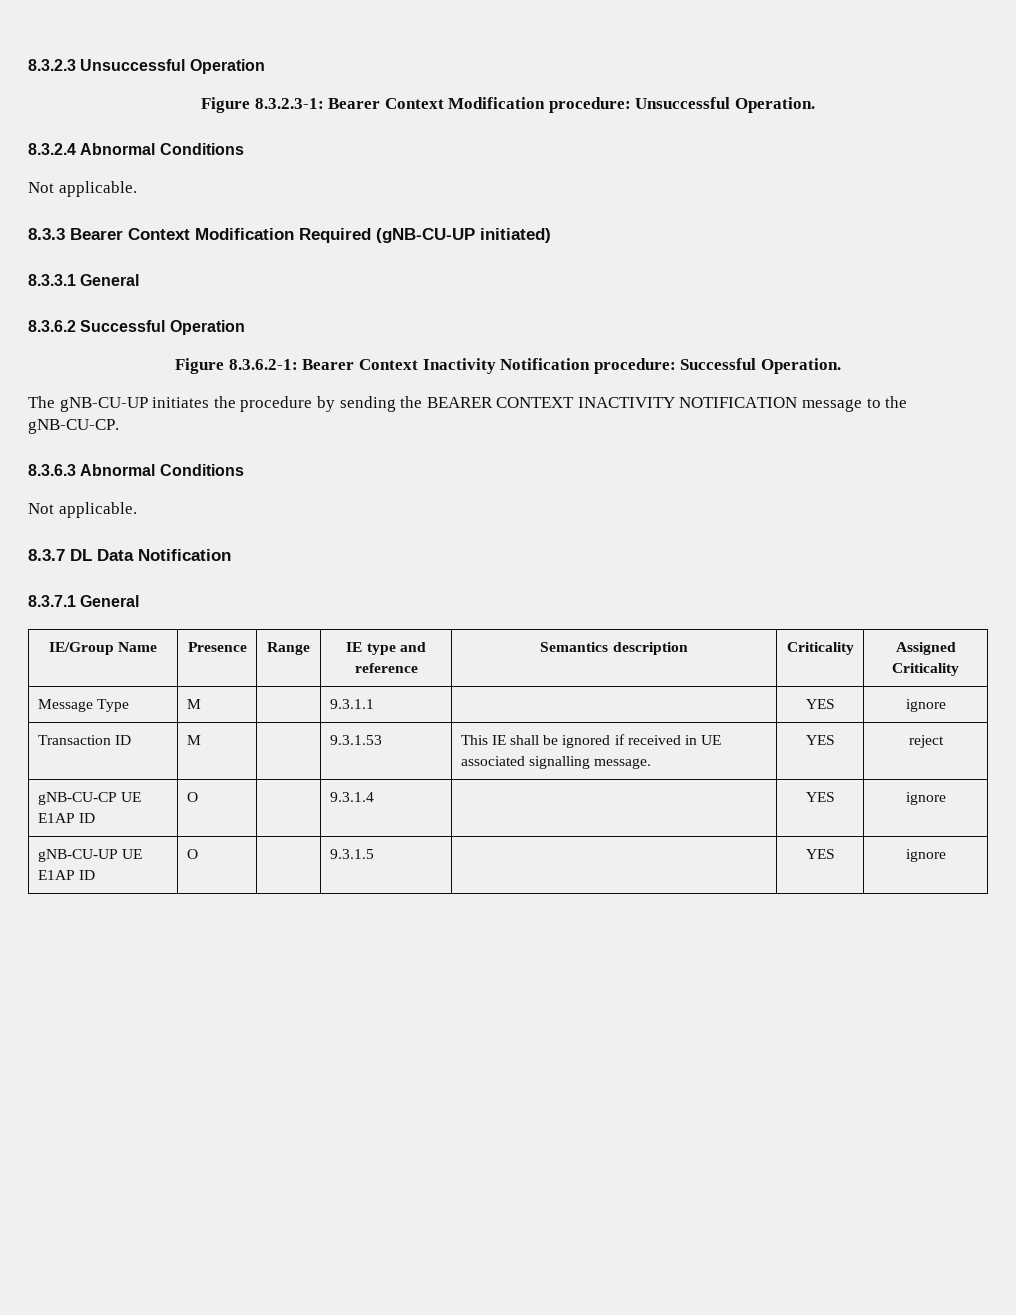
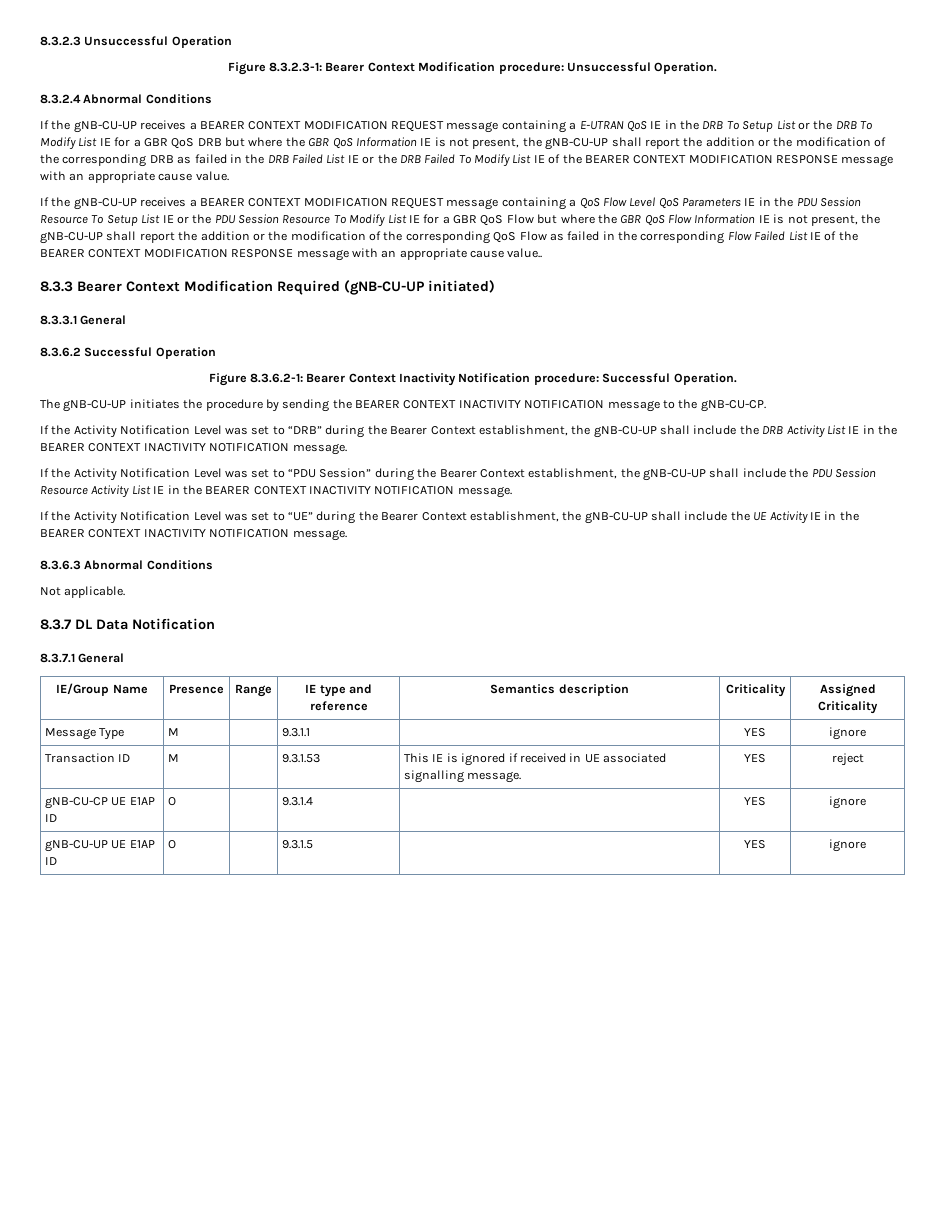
  8.3.2.4 Abnormal Conditions
- Not applicable.
+ If the gNB-CU-UP receives a BEARER CONTEXT MODIFICATION REQUEST message containing a E-UTRAN QoS IE in the DRB To Setup List or the DRB To Modify List IE for a GBR QoS DRB but where the GBR QoS Information IE is not present, the gNB-CU-UP shall report the addition or the modification of the corresponding DRB as failed in the DRB Failed List IE or the DRB Failed To Modify List IE of the BEARER CONTEXT MODIFICATION RESPONSE message with an appropriate cause value.
+ If the gNB-CU-UP receives a BEARER CONTEXT MODIFICATION REQUEST message containing a QoS Flow Level QoS Parameters IE in the PDU Session Resource To Setup List IE or the PDU Session Resource To Modify List IE for a GBR QoS Flow but where the GBR QoS Flow Information IE is not present, the gNB-CU-UP shall report the addition or the modification of the corresponding QoS Flow as failed in the corresponding Flow Failed List IE of the BEARER CONTEXT MODIFICATION RESPONSE message with an appropriate cause value..
+ If the Activity Notification Level was set to “DRB” during the Bearer Context establishment, the gNB-CU-UP shall include the DRB Activity List IE in the BEARER CONTEXT INACTIVITY NOTIFICATION message.
+ If the Activity Notification Level was set to “PDU Session” during the Bearer Context establishment, the gNB-CU-UP shall include the PDU Session Resource Activity List IE in the BEARER CONTEXT INACTIVITY NOTIFICATION message.
+ If the Activity Notification Level was set to “UE” during the Bearer Context establishment, the gNB-CU-UP shall include the UE Activity IE in the BEARER CONTEXT INACTIVITY NOTIFICATION message.
- Transaction ID | M | | 9.3.1.53 | This IE shall be ignored if received in UE associated signalling message. | YES | reject
+ Transaction ID | M | | 9.3.1.53 | This IE is ignored if received in UE associated signalling message. | YES | reject

